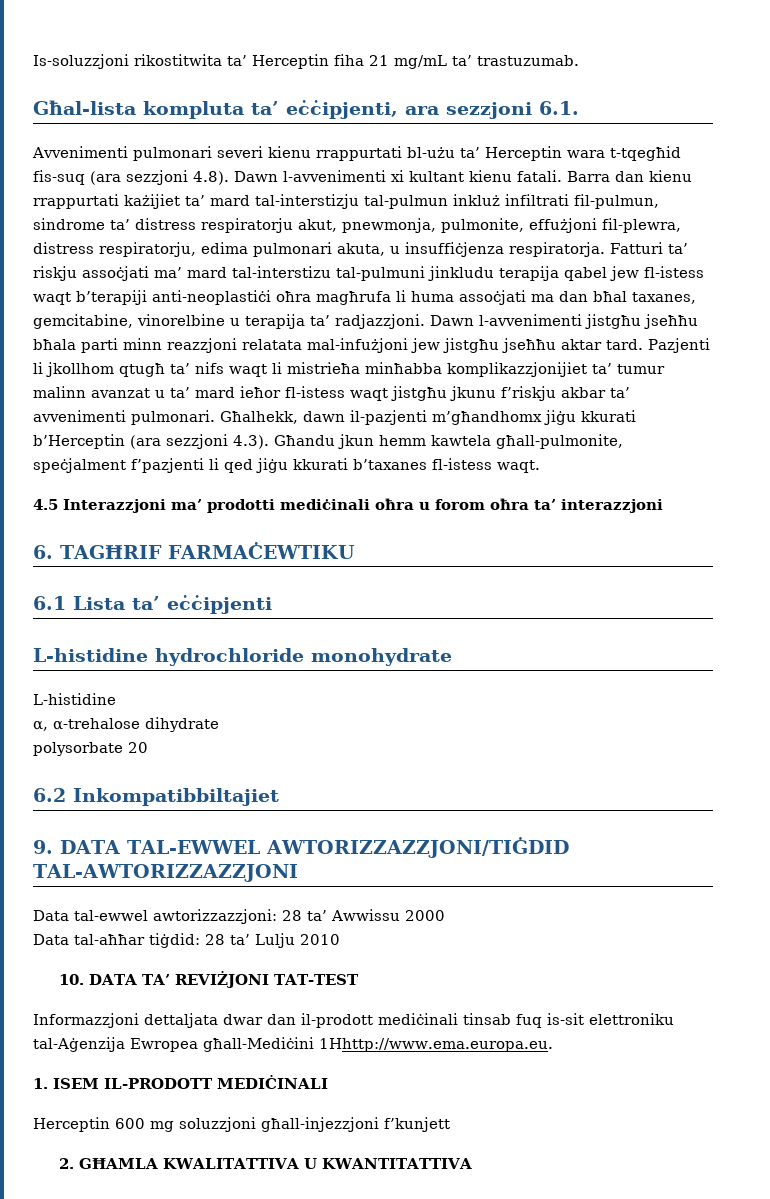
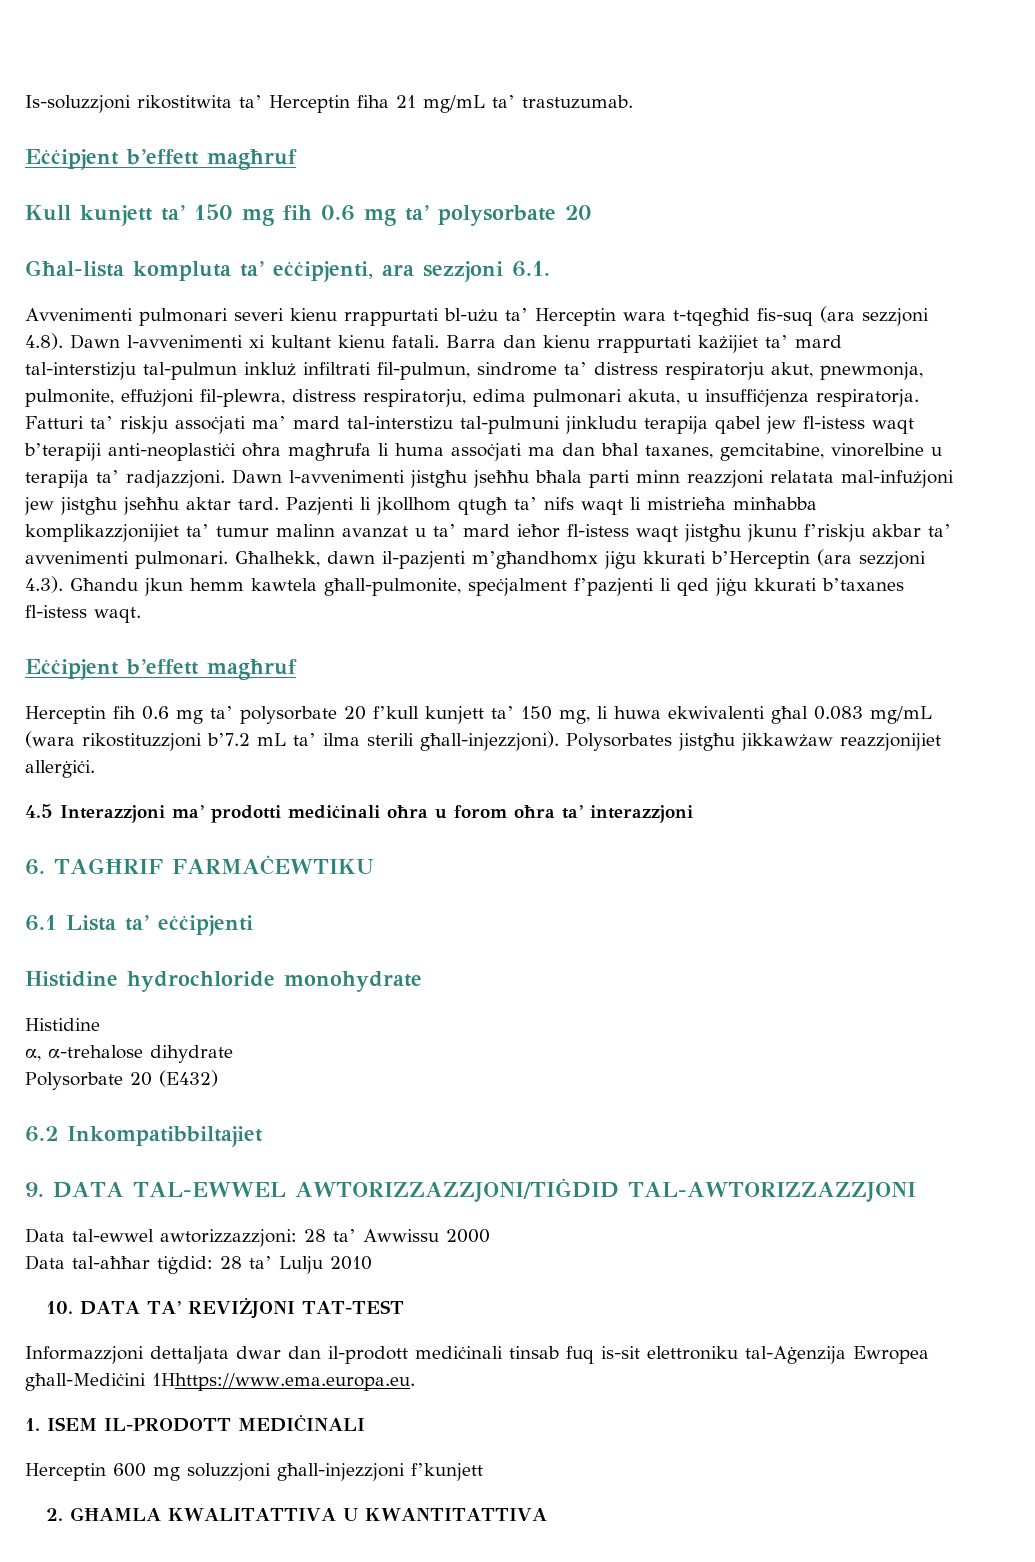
  Is-soluzzjoni rikostitwita ta’ Herceptin fiha 21 mg/mL ta’ trastuzumab.
+ Eċċipjent b’effett magħruf
+ Kull kunjett ta’ 150 mg fih 0.6 mg ta’ polysorbate 20
  Għalhekk, dawn il-pazjenti m’għandhomx jiġu kkurati b’Herceptin (ara sezzjoni 4.3). Għandu jkun hemm kawtela għall-pulmonite, speċjalment f’pazjenti li qed jiġu kkurati b’taxanes fl-istess waqt.
+ Eċċipjent b’effett magħruf
+ Herceptin fih 0.6 mg ta’ polysorbate 20 f’kull kunjett ta’ 150 mg, li huwa ekwivalenti għal 0.083 mg/mL (wara rikostituzzjoni b’7.2 mL ta’ ilma sterili għall-injezzjoni). Polysorbates jistgħu jikkawżaw reazzjonijiet allerġiċi.
- L-histidine hydrochloride monohydrate
- L-histidine
+ Histidine hydrochloride monohydrate
+ Histidine
- polysorbate 20
+ Polysorbate 20 (E432)
- Informazzjoni dettaljata dwar dan il-prodott mediċinali tinsab fuq is-sit elettroniku tal-Aġenzija Ewropea għall-Mediċini 1Hhttp://www.ema.europa.eu.
+ Informazzjoni dettaljata dwar dan il-prodott mediċinali tinsab fuq is-sit elettroniku tal-Aġenzija Ewropea għall-Mediċini 1Hhttps://www.ema.europa.eu.

